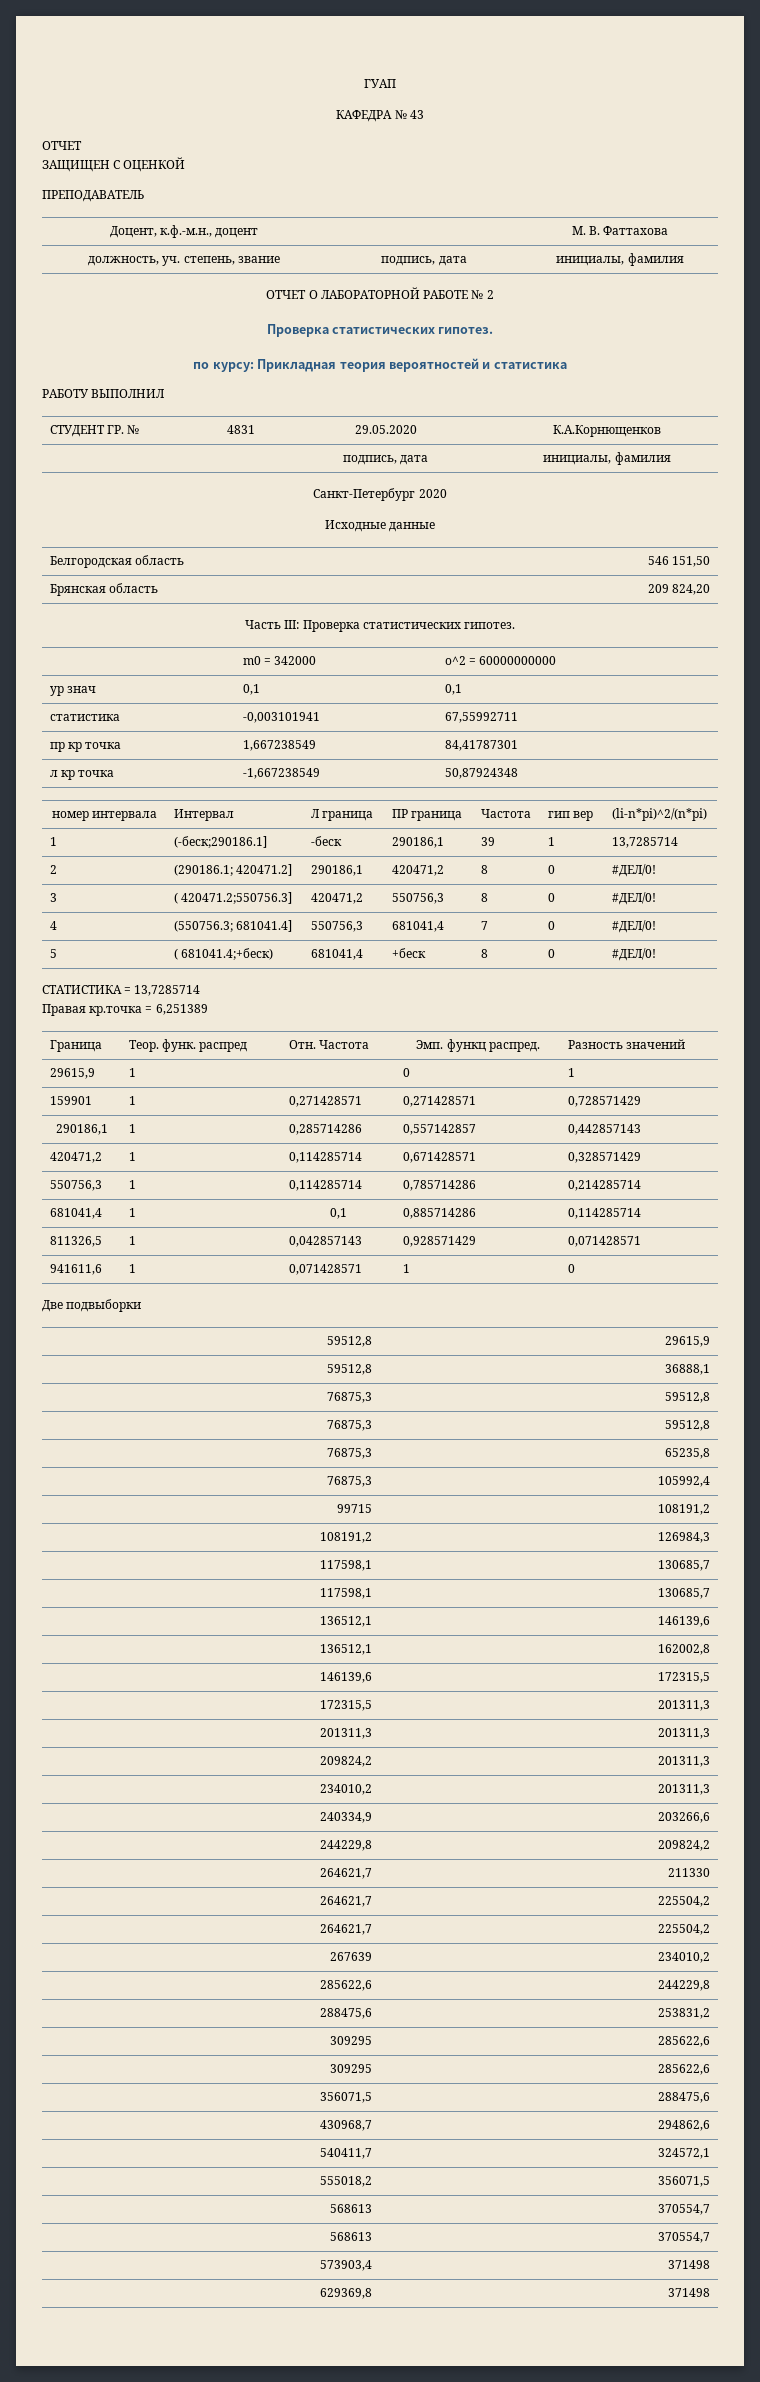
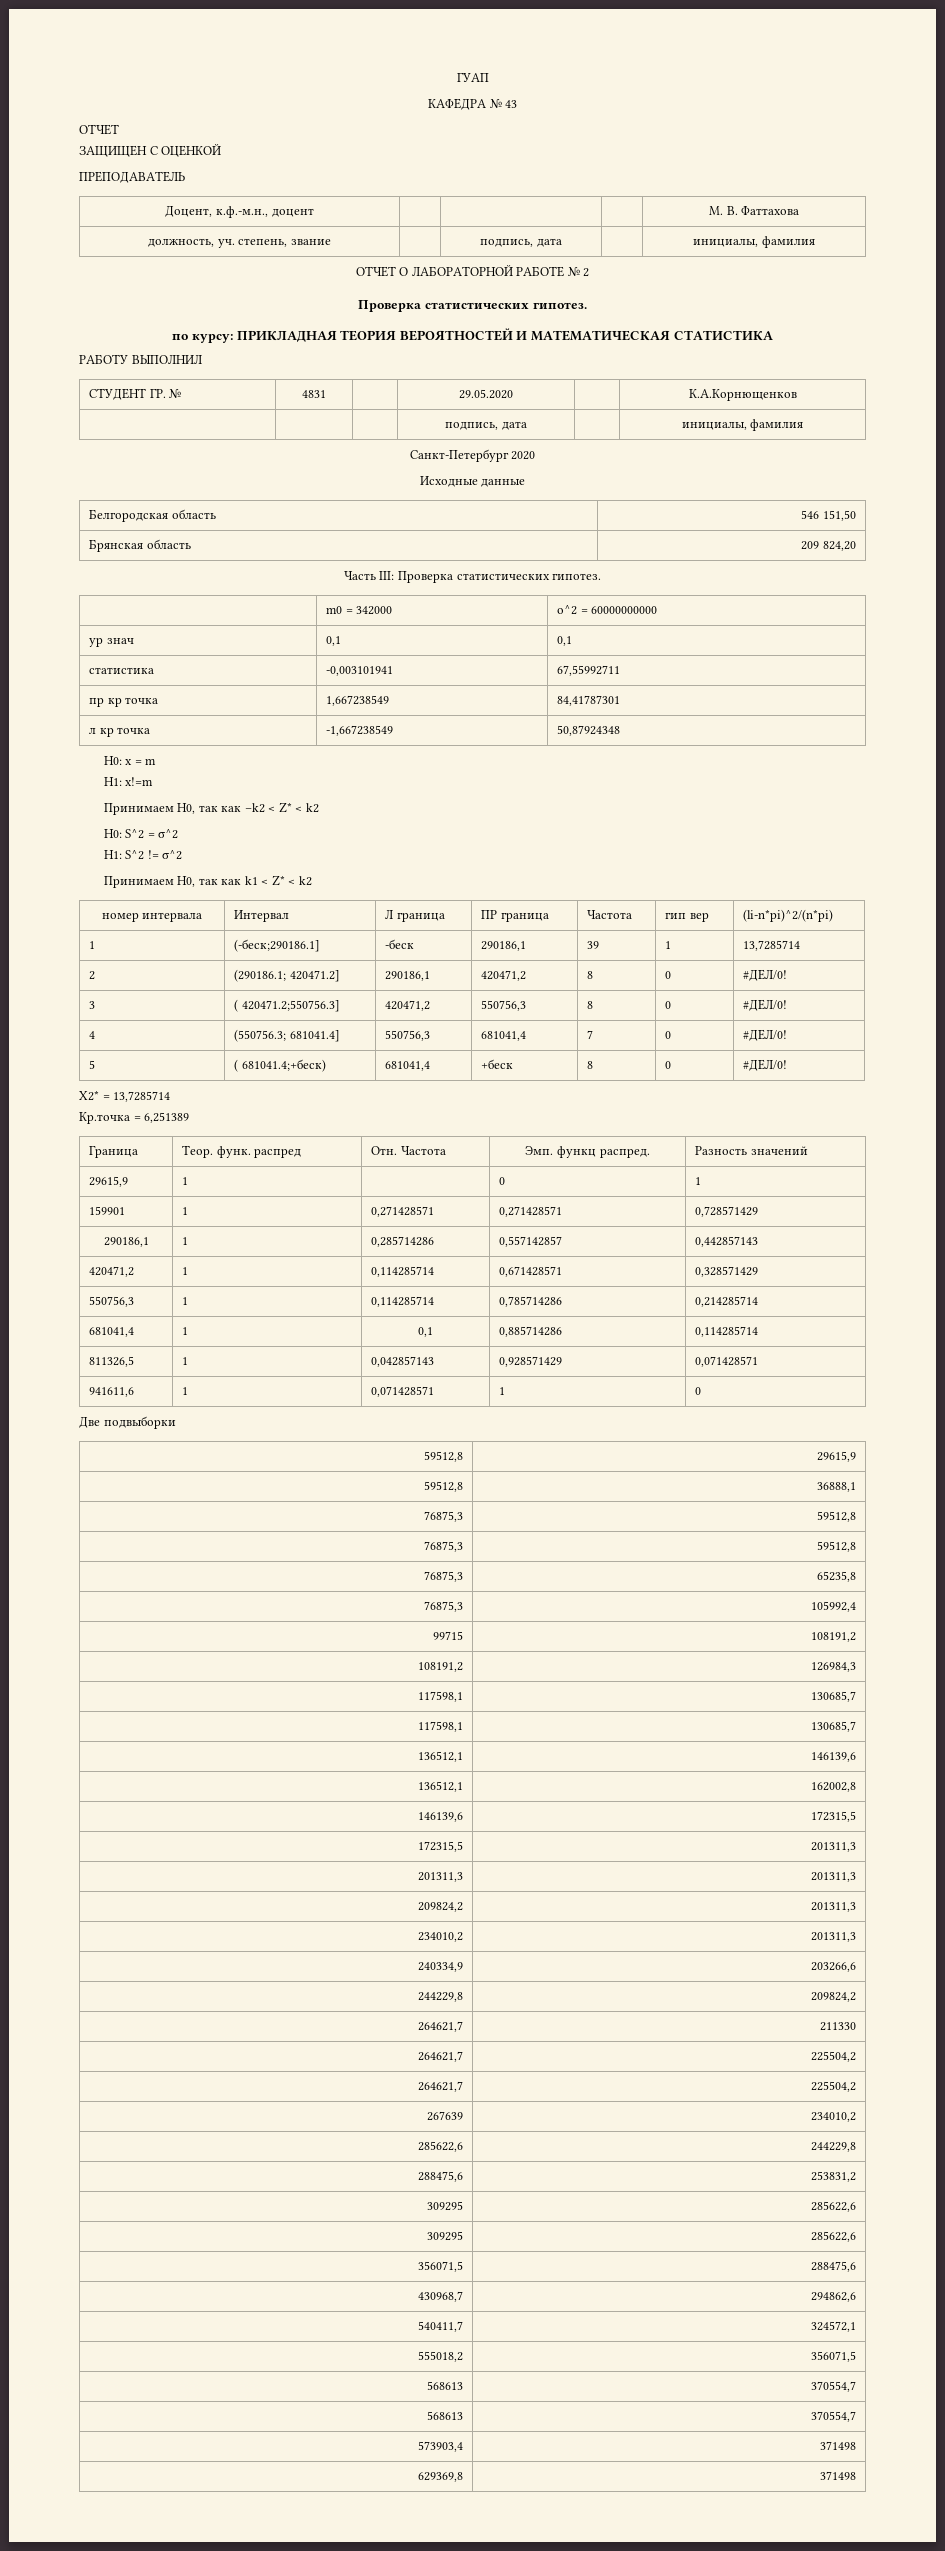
- по курсу: Прикладная теория вероятностей и статистика
+ по курсу: ПРИКЛАДНАЯ ТЕОРИЯ ВЕРОЯТНОСТЕЙ И МАТЕМАТИЧЕСКАЯ СТАТИСТИКА
+ Н0: x = m
+ H1: x!=m
+ Принимаем H0, так как –k2 < Z* < k2
+ H0: S^2 = σ^2
+ H1: S^2 != σ^2
+ Принимаем H0, так как k1 < Z* < k2
- СТАТИСТИКА = 13,7285714
+ X2* = 13,7285714
- Правая кр.точка = 6,251389
+ Кр.точка = 6,251389

